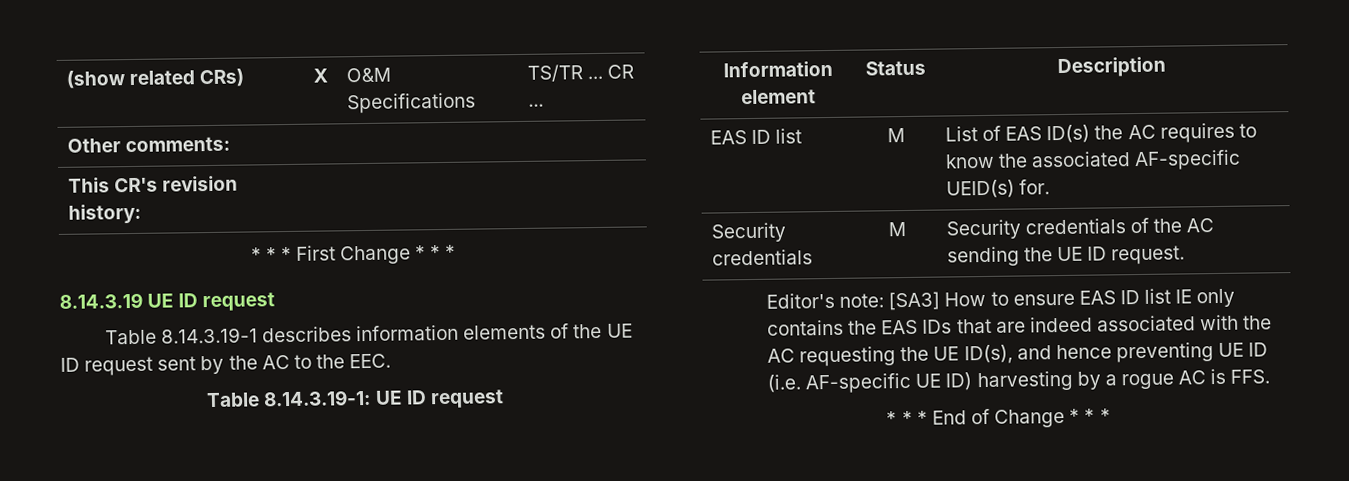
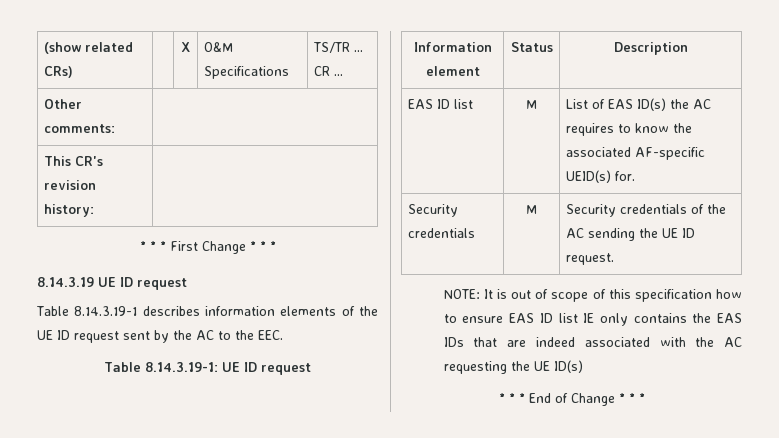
- Editor's note: [SA3] How to ensure EAS ID list IE only contains the EAS IDs that are indeed associated with the AC requesting the UE ID(s), and hence preventing UE ID (i.e. AF-specific UE ID) harvesting by a rogue AC is FFS.
+ NOTE: It is out of scope of this specification how to ensure EAS ID list IE only contains the EAS IDs that are indeed associated with the AC requesting the UE ID(s)

